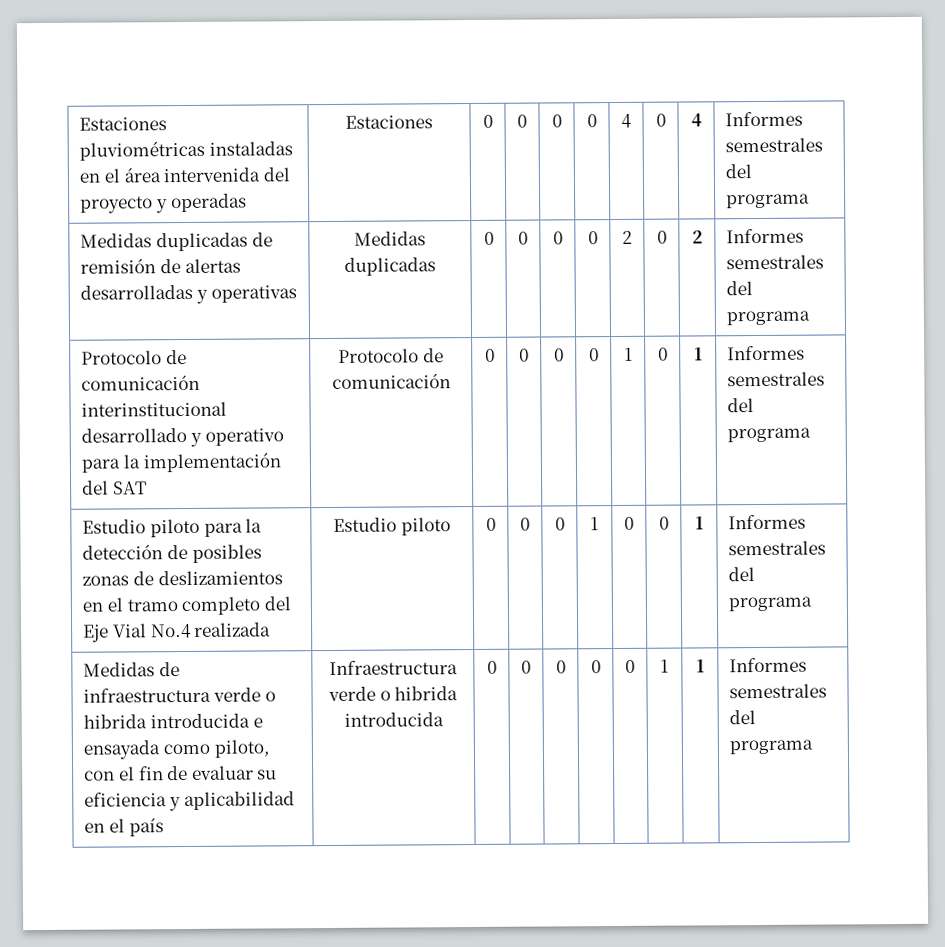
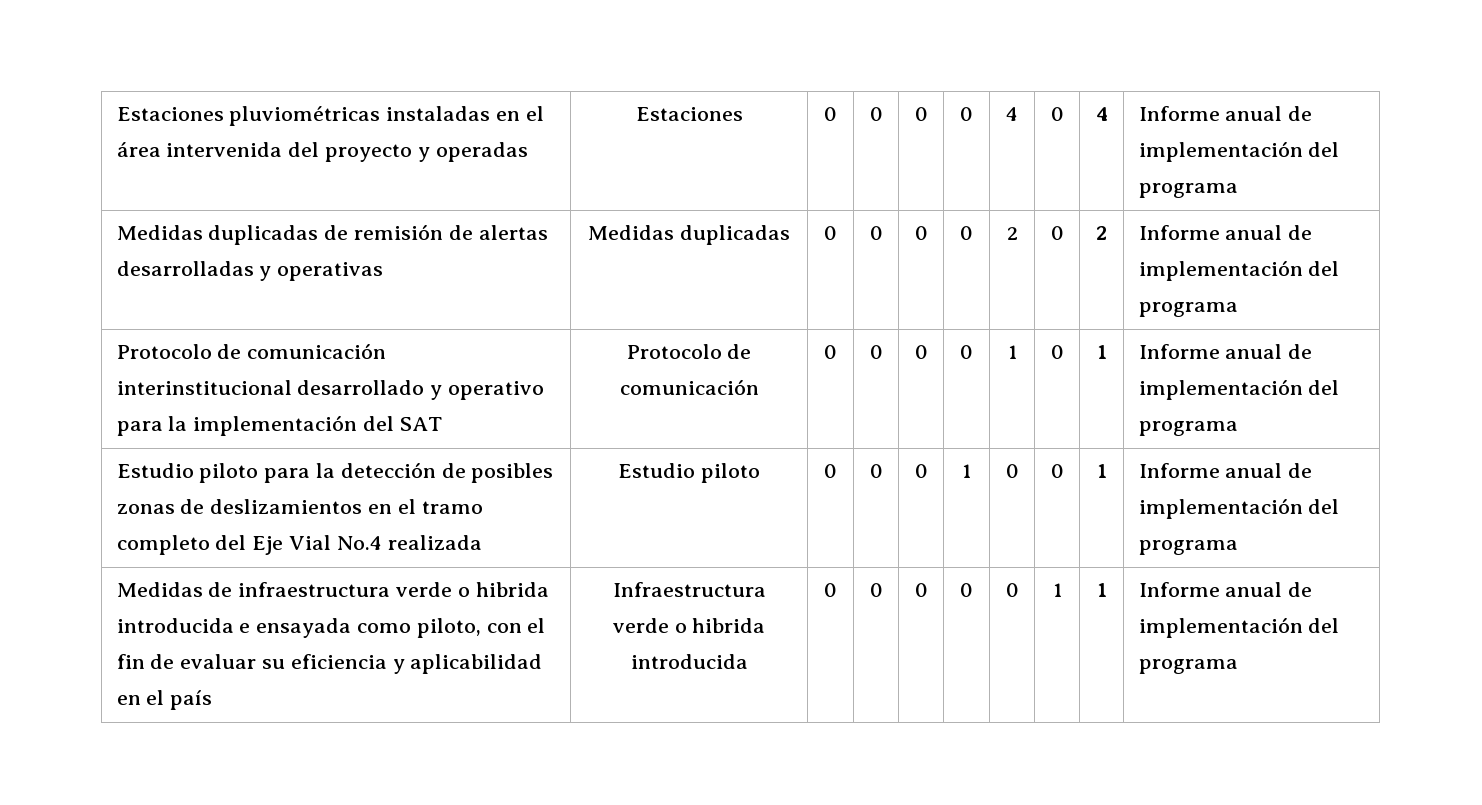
- Estaciones pluviométricas instaladas en el área intervenida del proyecto y operadas | Estaciones | 0 | 0 | 0 | 0 | 4 | 0 | 4 | Informes semestrales del programa
+ Estaciones pluviométricas instaladas en el área intervenida del proyecto y operadas | Estaciones | 0 | 0 | 0 | 0 | 4 | 0 | 4 | Informe anual de implementación del programa
- Medidas duplicadas de remisión de alertas desarrolladas y operativas | Medidas duplicadas | 0 | 0 | 0 | 0 | 2 | 0 | 2 | Informes semestrales del programa
+ Medidas duplicadas de remisión de alertas desarrolladas y operativas | Medidas duplicadas | 0 | 0 | 0 | 0 | 2 | 0 | 2 | Informe anual de implementación del programa
- Protocolo de comunicación interinstitucional desarrollado y operativo para la implementación del SAT | Protocolo de comunicación | 0 | 0 | 0 | 0 | 1 | 0 | 1 | Informes semestrales del programa
+ Protocolo de comunicación interinstitucional desarrollado y operativo para la implementación del SAT | Protocolo de comunicación | 0 | 0 | 0 | 0 | 1 | 0 | 1 | Informe anual de implementación del programa
- Estudio piloto para la detección de posibles zonas de deslizamientos en el tramo completo del Eje Vial No.4 realizada | Estudio piloto | 0 | 0 | 0 | 1 | 0 | 0 | 1 | Informes semestrales del programa
+ Estudio piloto para la detección de posibles zonas de deslizamientos en el tramo completo del Eje Vial No.4 realizada | Estudio piloto | 0 | 0 | 0 | 1 | 0 | 0 | 1 | Informe anual de implementación del programa
- 1 | 1 | Informes semestrales del programa
+ 1 | 1 | Informe anual de implementación del programa

